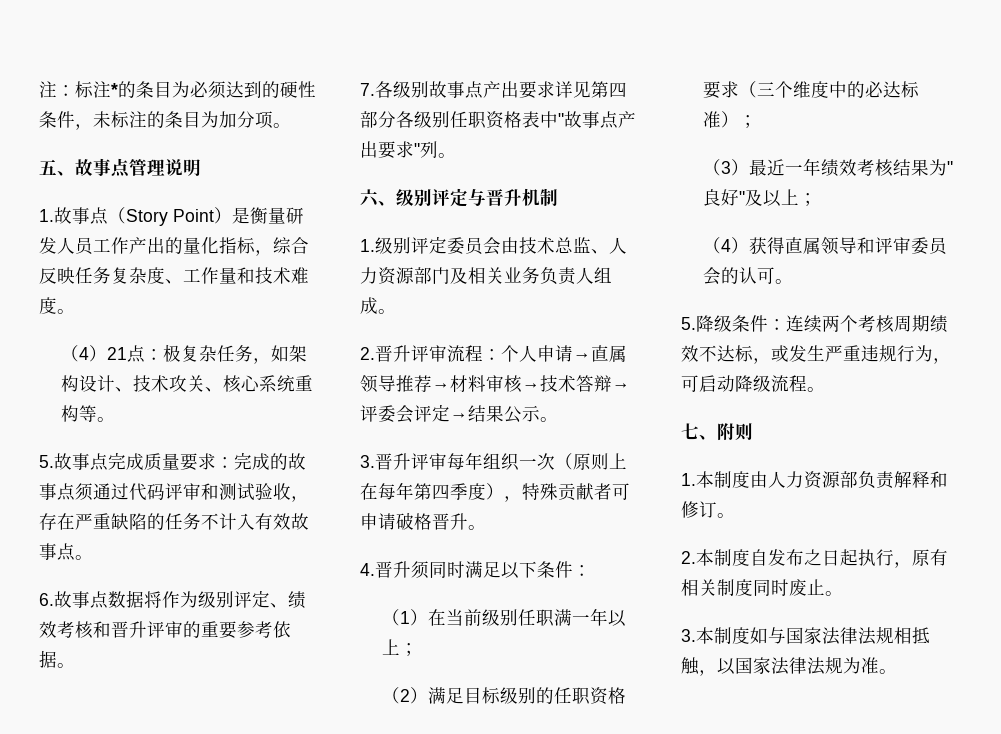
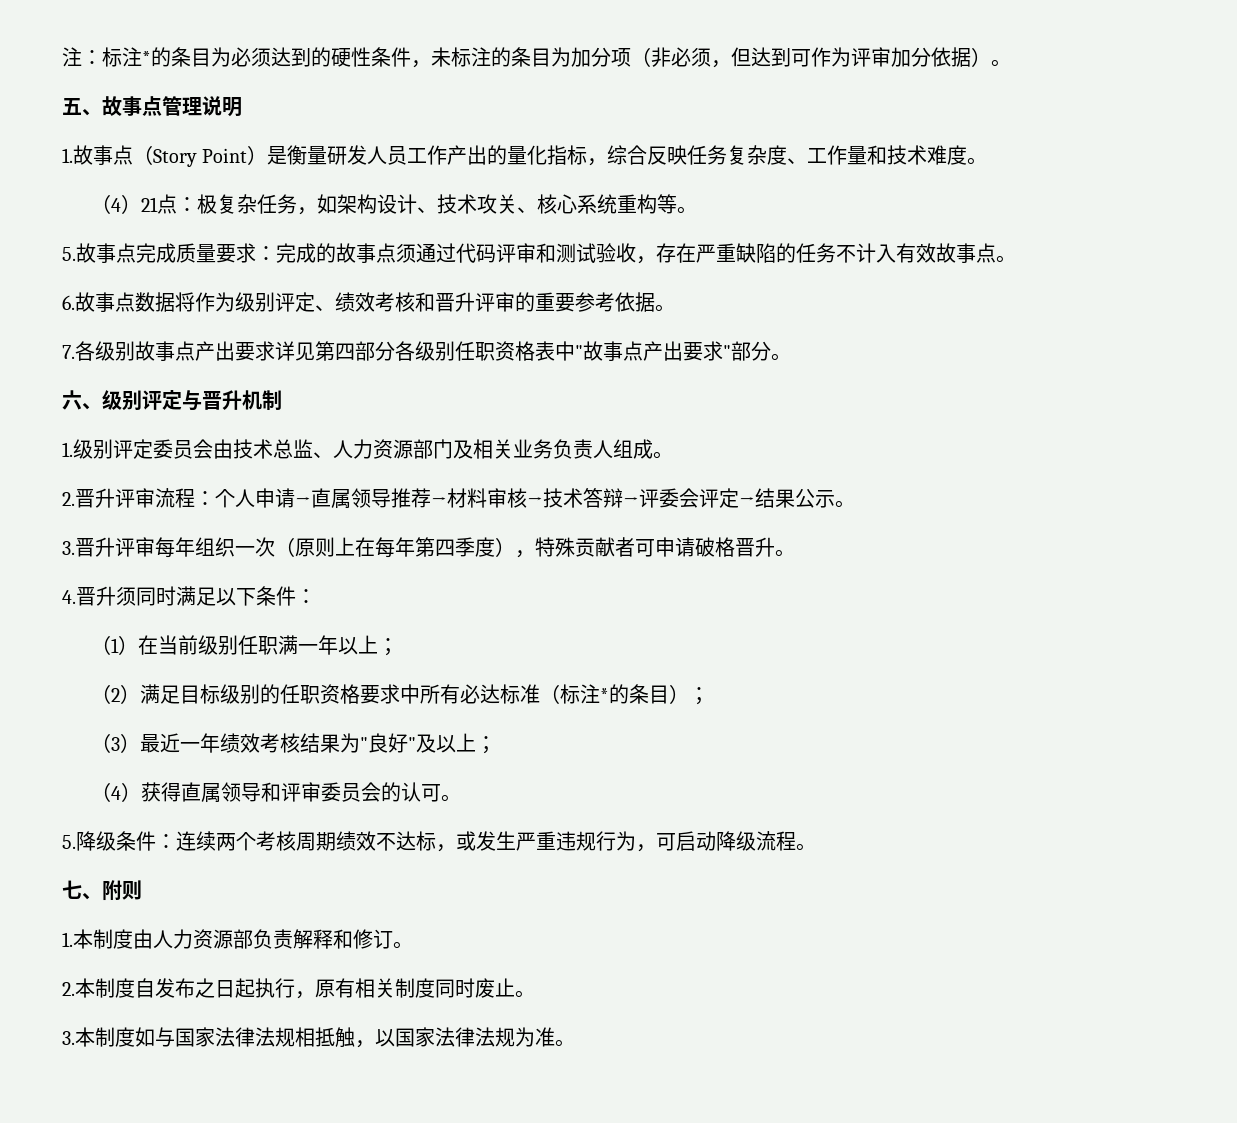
- 注：标注*的条目为必须达到的硬性条件，未标注的条目为加分项。
+ 注：标注*的条目为必须达到的硬性条件，未标注的条目为加分项（非必须，但达到可作为评审加分依据）。
- 7.各级别故事点产出要求详见第四部分各级别任职资格表中"故事点产出要求"列。
+ 7.各级别故事点产出要求详见第四部分各级别任职资格表中"故事点产出要求"部分。
- （2）满足目标级别的任职资格要求（三个维度中的必达标准）；
+ （2）满足目标级别的任职资格要求中所有必达标准（标注*的条目）；

